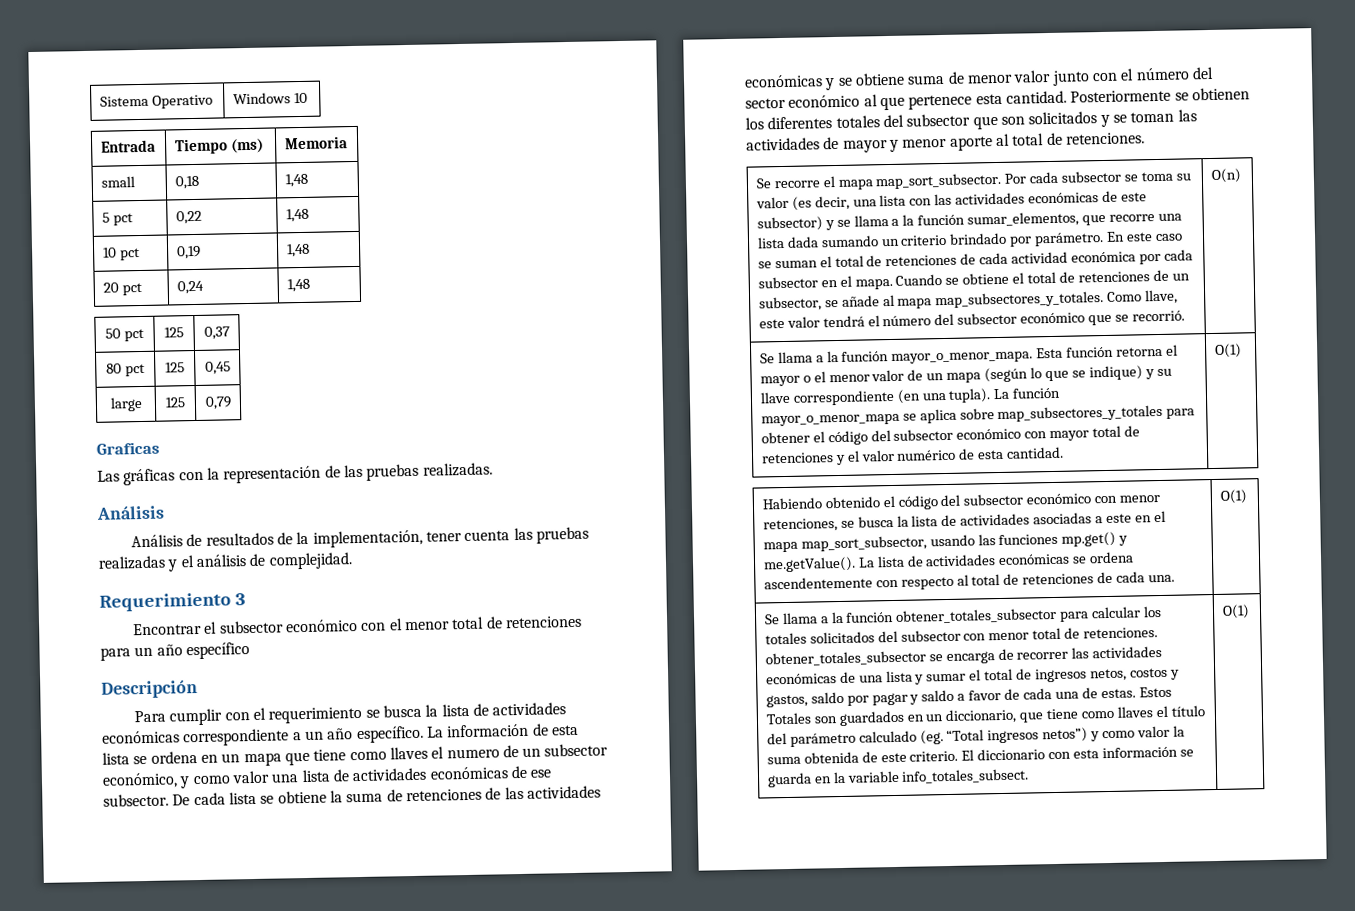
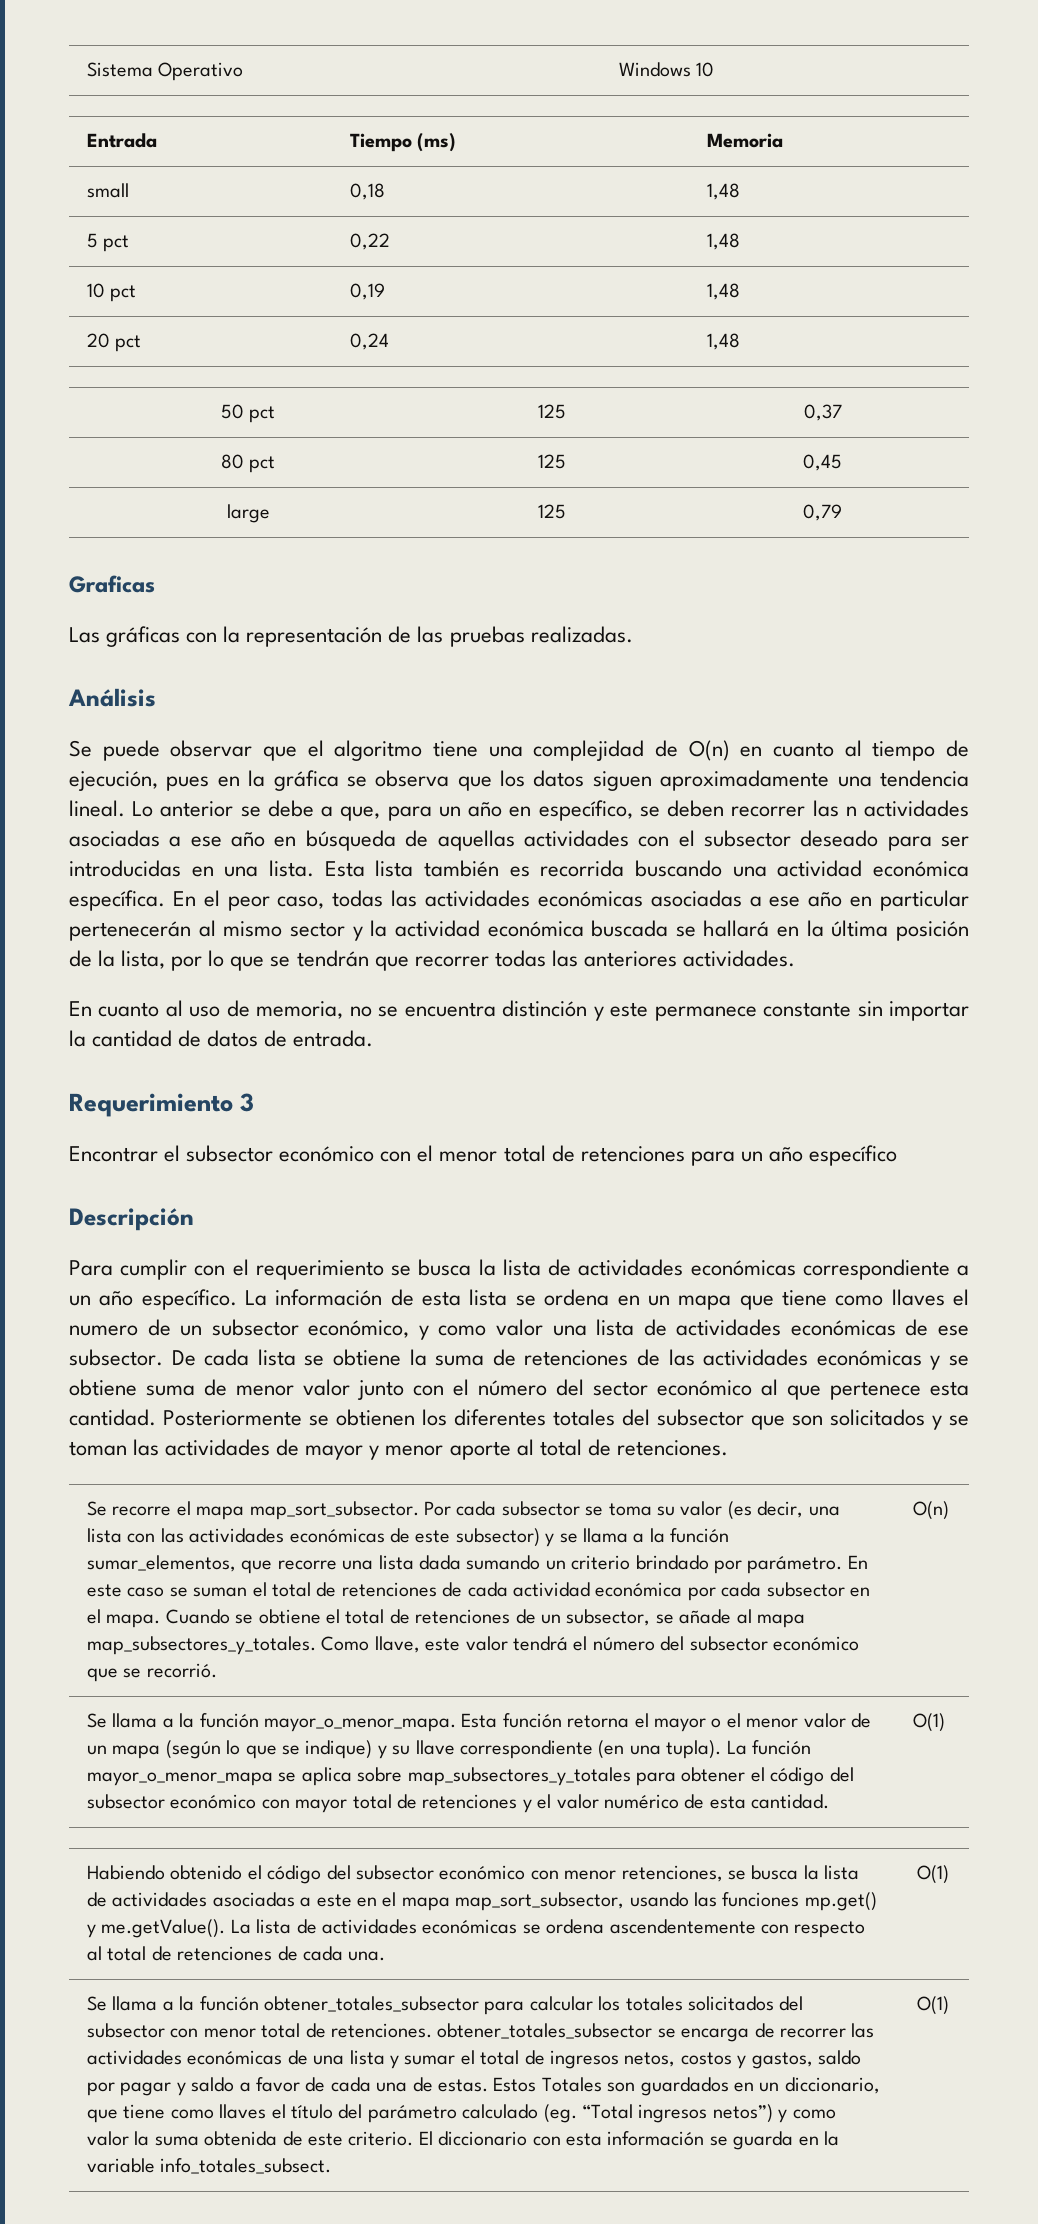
- Análisis de resultados de la implementación, tener cuenta las pruebas realizadas y el análisis de complejidad.
+ Se puede observar que el algoritmo tiene una complejidad de O(n) en cuanto al tiempo de ejecución, pues en la gráfica se observa que los datos siguen aproximadamente una tendencia lineal. Lo anterior se debe a que, para un año en específico, se deben recorrer las n actividades asociadas a ese año en búsqueda de aquellas actividades con el subsector deseado para ser introducidas en una lista. Esta lista también es recorrida buscando una actividad económica específica. En el peor caso, todas las actividades económicas asociadas a ese año en particular pertenecerán al mismo sector y la actividad económica buscada se hallará en la última posición de la lista, por lo que se tendrán que recorrer todas las anteriores actividades.
+ En cuanto al uso de memoria, no se encuentra distinción y este permanece constante sin importar la cantidad de datos de entrada.

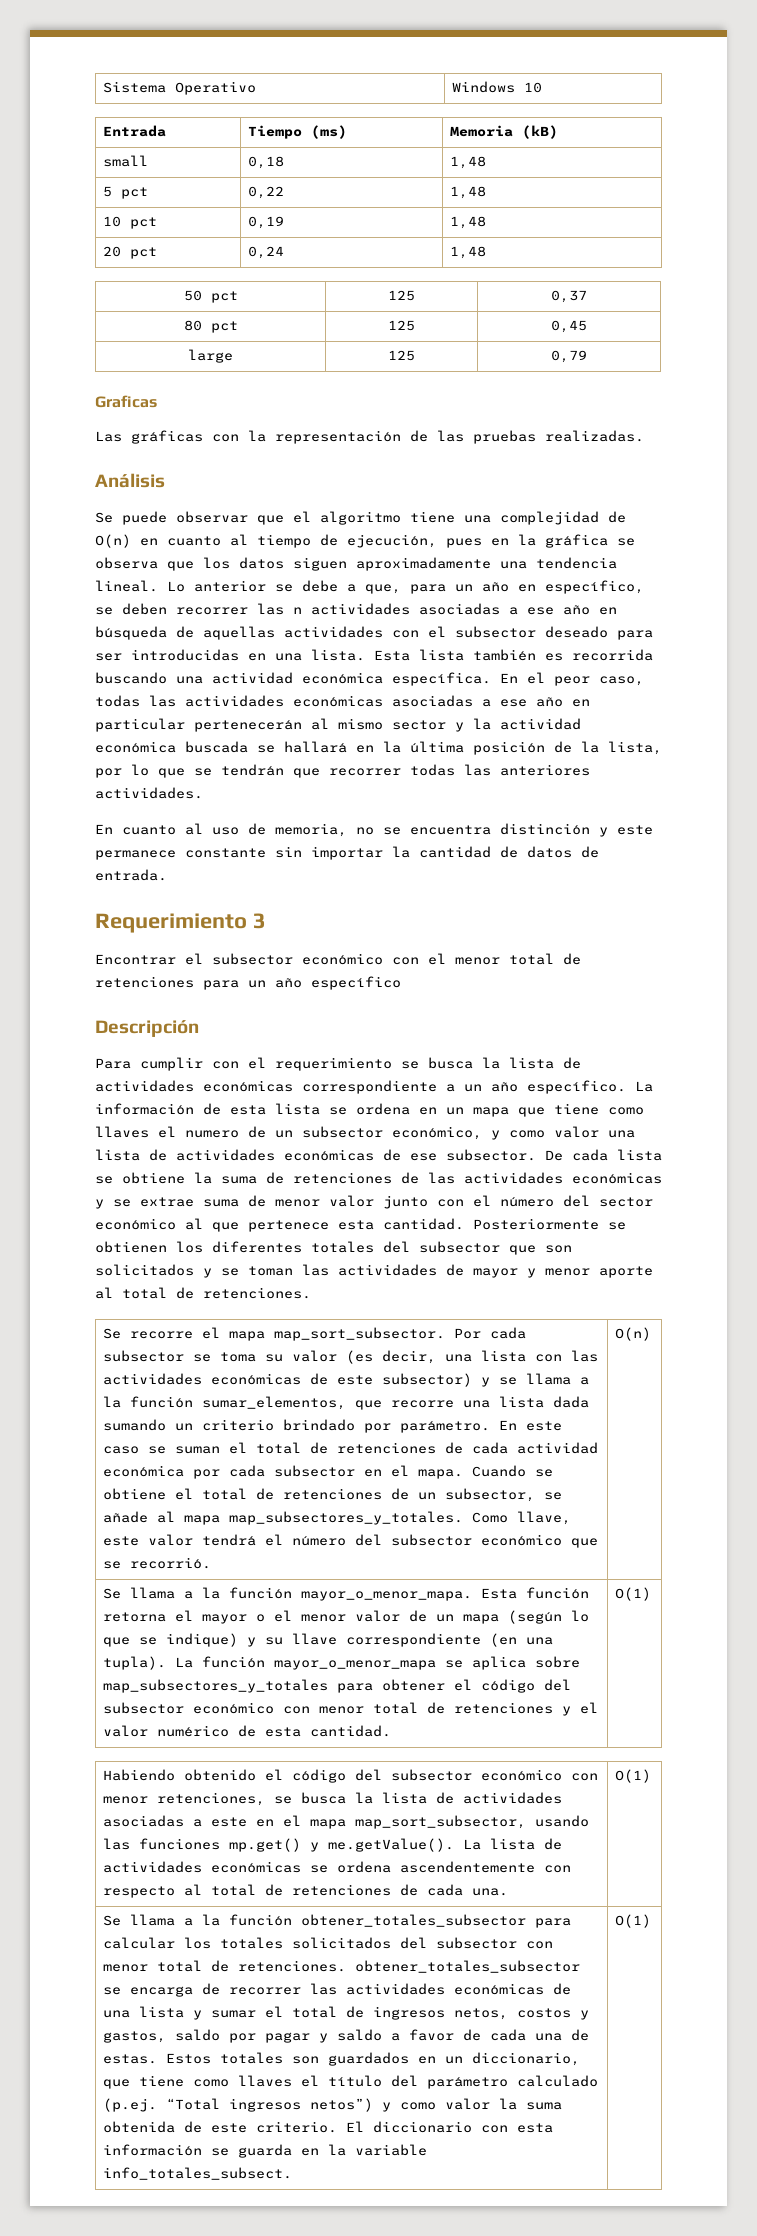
- Entrada | Tiempo (ms) | Memoria
+ Entrada | Tiempo (ms) | Memoria (kB)
- De cada lista se obtiene la suma de retenciones de las actividades económicas y se obtiene suma de menor valor junto con el número del sector económico al que pertenece esta cantidad.
+ De cada lista se obtiene la suma de retenciones de las actividades económicas y se extrae suma de menor valor junto con el número del sector económico al que pertenece esta cantidad.
- La función mayor_o_menor_mapa se aplica sobre map_subsectores_y_totales para obtener el código del subsector económico con mayor total de retenciones y el valor numérico de esta cantidad.
+ La función mayor_o_menor_mapa se aplica sobre map_subsectores_y_totales para obtener el código del subsector económico con menor total de retenciones y el valor numérico de esta cantidad.
- Estos Totales son guardados en un diccionario, que tiene como llaves el título del parámetro calculado (eg. “Total ingresos netos”) y como valor la suma obtenida de este criterio.
+ Estos totales son guardados en un diccionario, que tiene como llaves el título del parámetro calculado (p.ej. “Total ingresos netos”) y como valor la suma obtenida de este criterio.

